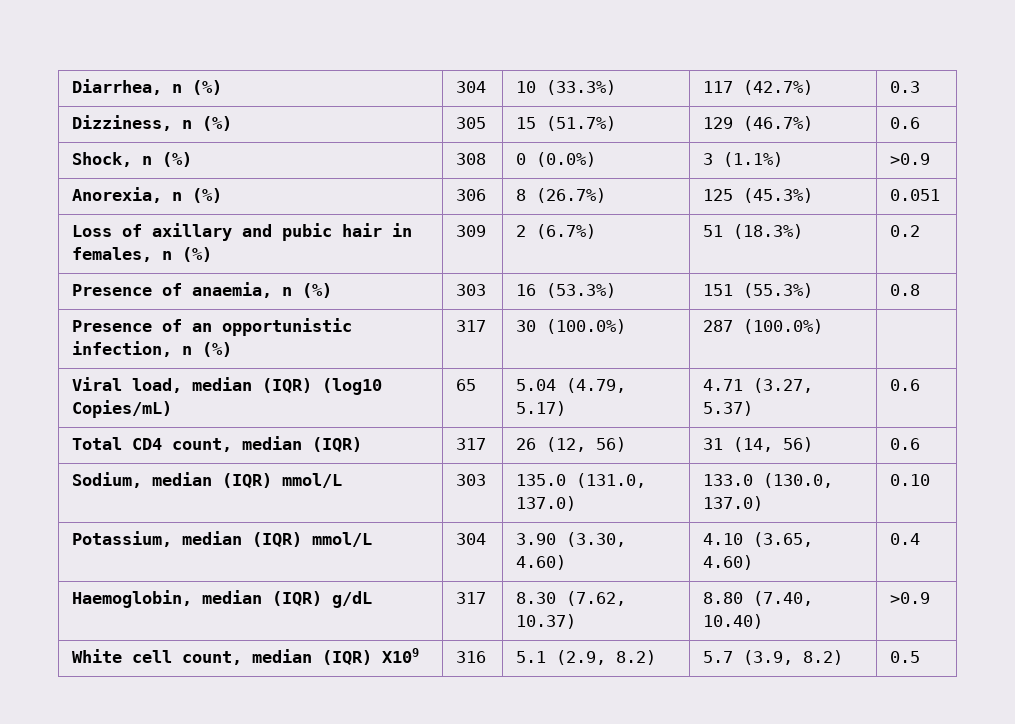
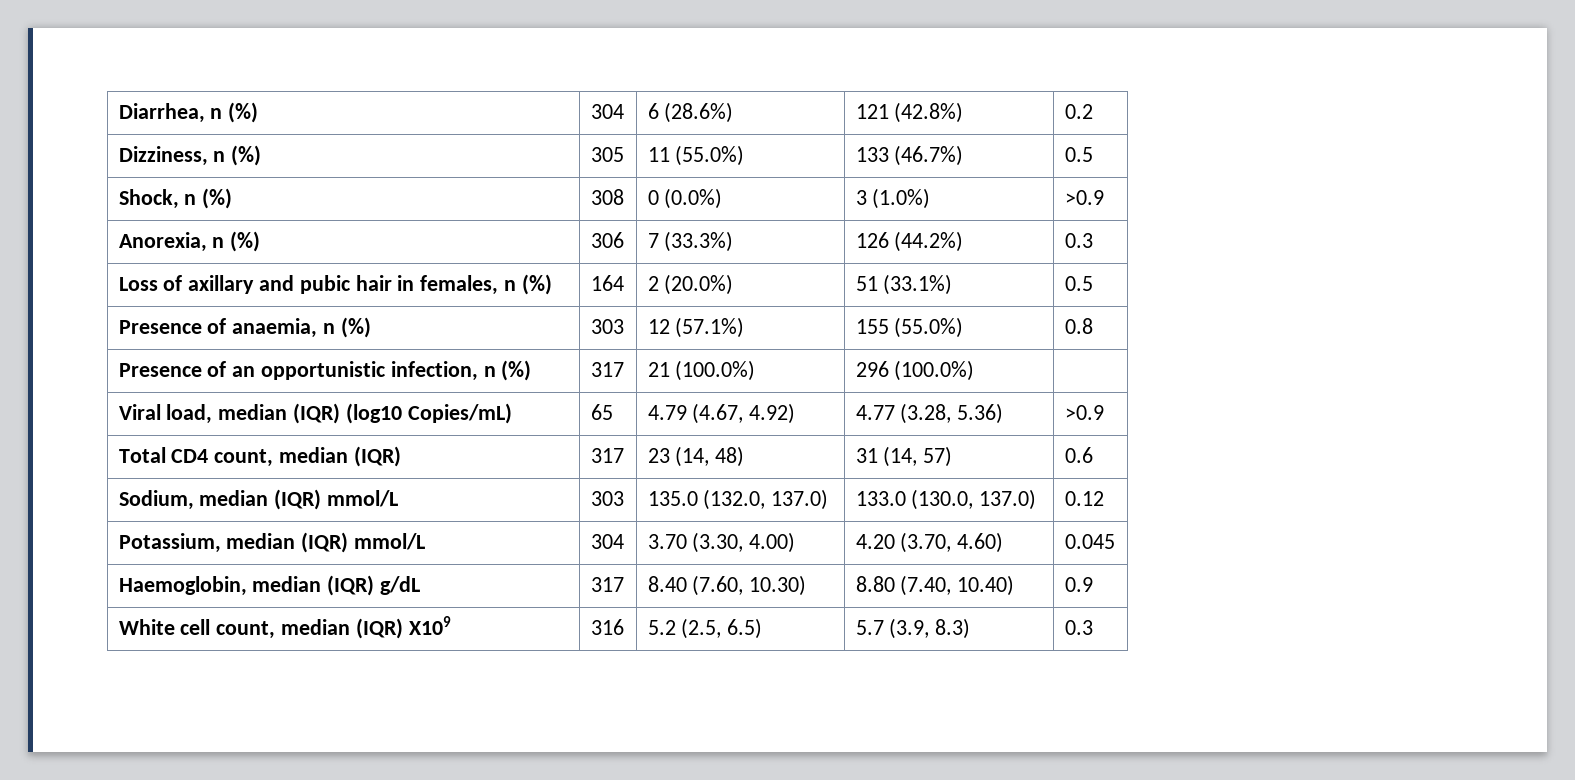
- Diarrhea, n (%) | 304 | 10 (33.3%) | 117 (42.7%) | 0.3
+ Diarrhea, n (%) | 304 | 6 (28.6%) | 121 (42.8%) | 0.2
- Dizziness, n (%) | 305 | 15 (51.7%) | 129 (46.7%) | 0.6
+ Dizziness, n (%) | 305 | 11 (55.0%) | 133 (46.7%) | 0.5
- Shock, n (%) | 308 | 0 (0.0%) | 3 (1.1%) | >0.9
+ Shock, n (%) | 308 | 0 (0.0%) | 3 (1.0%) | >0.9
- Anorexia, n (%) | 306 | 8 (26.7%) | 125 (45.3%) | 0.051
+ Anorexia, n (%) | 306 | 7 (33.3%) | 126 (44.2%) | 0.3
- Loss of axillary and pubic hair in females, n (%) | 309 | 2 (6.7%) | 51 (18.3%) | 0.2
+ Loss of axillary and pubic hair in females, n (%) | 164 | 2 (20.0%) | 51 (33.1%) | 0.5
- Presence of anaemia, n (%) | 303 | 16 (53.3%) | 151 (55.3%) | 0.8
+ Presence of anaemia, n (%) | 303 | 12 (57.1%) | 155 (55.0%) | 0.8
- Presence of an opportunistic infection, n (%) | 317 | 30 (100.0%) | 287 (100.0%) |
+ Presence of an opportunistic infection, n (%) | 317 | 21 (100.0%) | 296 (100.0%) |
- Viral load, median (IQR) (log10 Copies/mL) | 65 | 5.04 (4.79, 5.17) | 4.71 (3.27, 5.37) | 0.6
+ Viral load, median (IQR) (log10 Copies/mL) | 65 | 4.79 (4.67, 4.92) | 4.77 (3.28, 5.36) | >0.9
- Total CD4 count, median (IQR) | 317 | 26 (12, 56) | 31 (14, 56) | 0.6
+ Total CD4 count, median (IQR) | 317 | 23 (14, 48) | 31 (14, 57) | 0.6
- Sodium, median (IQR) mmol/L | 303 | 135.0 (131.0, 137.0) | 133.0 (130.0, 137.0) | 0.10
+ Sodium, median (IQR) mmol/L | 303 | 135.0 (132.0, 137.0) | 133.0 (130.0, 137.0) | 0.12
- Potassium, median (IQR) mmol/L | 304 | 3.90 (3.30, 4.60) | 4.10 (3.65, 4.60) | 0.4
+ Potassium, median (IQR) mmol/L | 304 | 3.70 (3.30, 4.00) | 4.20 (3.70, 4.60) | 0.045
- Haemoglobin, median (IQR) g/dL | 317 | 8.30 (7.62, 10.37) | 8.80 (7.40, 10.40) | >0.9
+ Haemoglobin, median (IQR) g/dL | 317 | 8.40 (7.60, 10.30) | 8.80 (7.40, 10.40) | 0.9
- White cell count, median (IQR) X109 | 316 | 5.1 (2.9, 8.2) | 5.7 (3.9, 8.2) | 0.5
+ White cell count, median (IQR) X109 | 316 | 5.2 (2.5, 6.5) | 5.7 (3.9, 8.3) | 0.3

